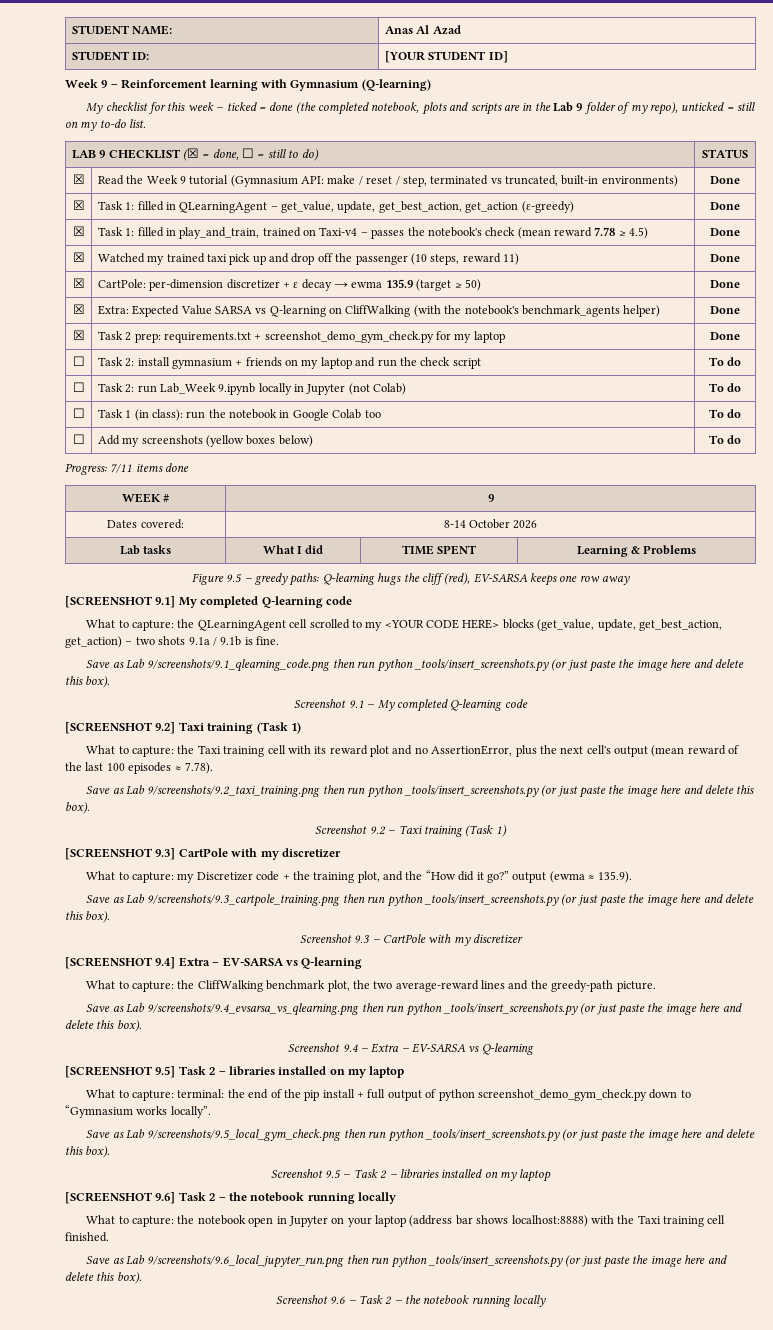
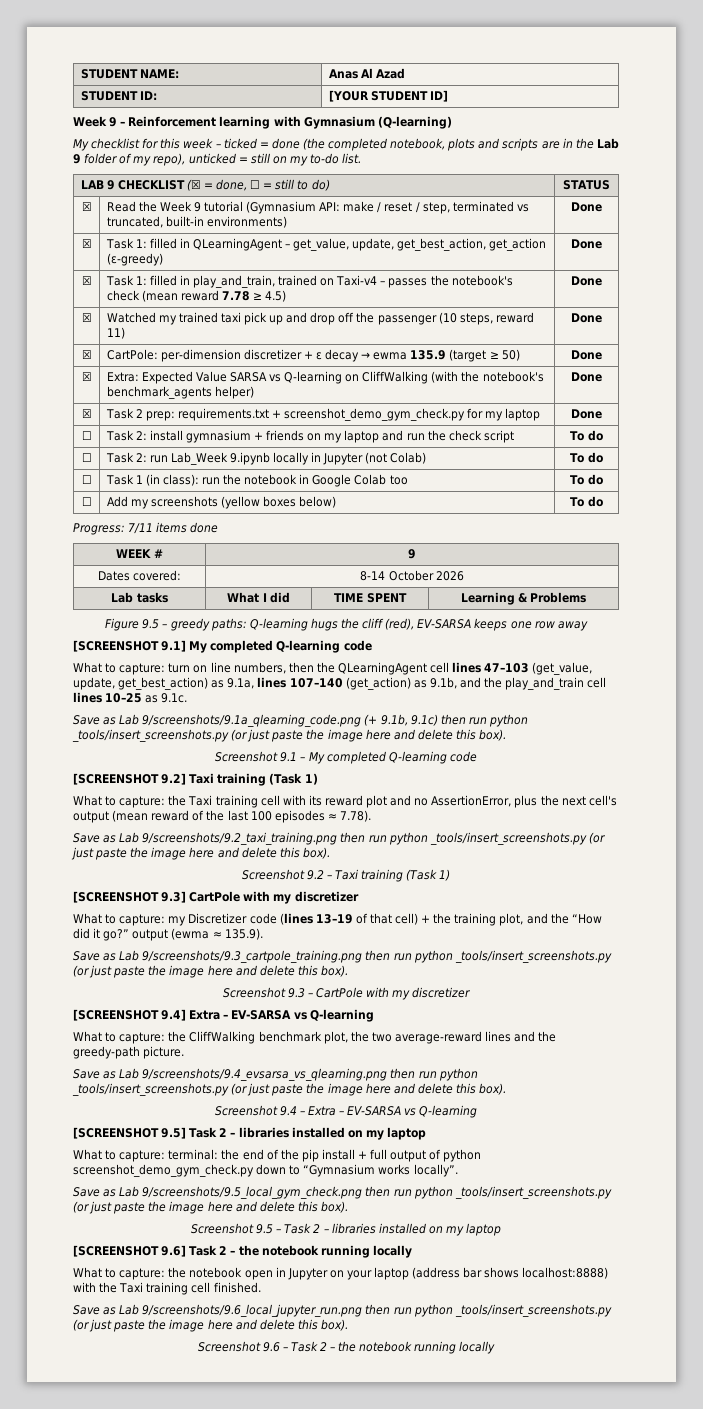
- What to capture: the QLearningAgent cell scrolled to my <YOUR CODE HERE> blocks (get_value, update, get_best_action, get_action) – two shots 9.1a / 9.1b is fine.
- Save as Lab 9/screenshots/9.1_qlearning_code.png then run python _tools/insert_screenshots.py (or just paste the image here and delete this box).
+ What to capture: turn on line numbers, then the QLearningAgent cell lines 47–103 (get_value, update, get_best_action) as 9.1a, lines 107–140 (get_action) as 9.1b, and the play_and_train cell lines 10–25 as 9.1c.
+ Save as Lab 9/screenshots/9.1a_qlearning_code.png (+ 9.1b, 9.1c) then run python _tools/insert_screenshots.py (or just paste the image here and delete this box).
- What to capture: my Discretizer code + the training plot, and the “How did it go?” output (ewma ≈ 135.9).
+ What to capture: my Discretizer code (lines 13–19 of that cell) + the training plot, and the “How did it go?” output (ewma ≈ 135.9).

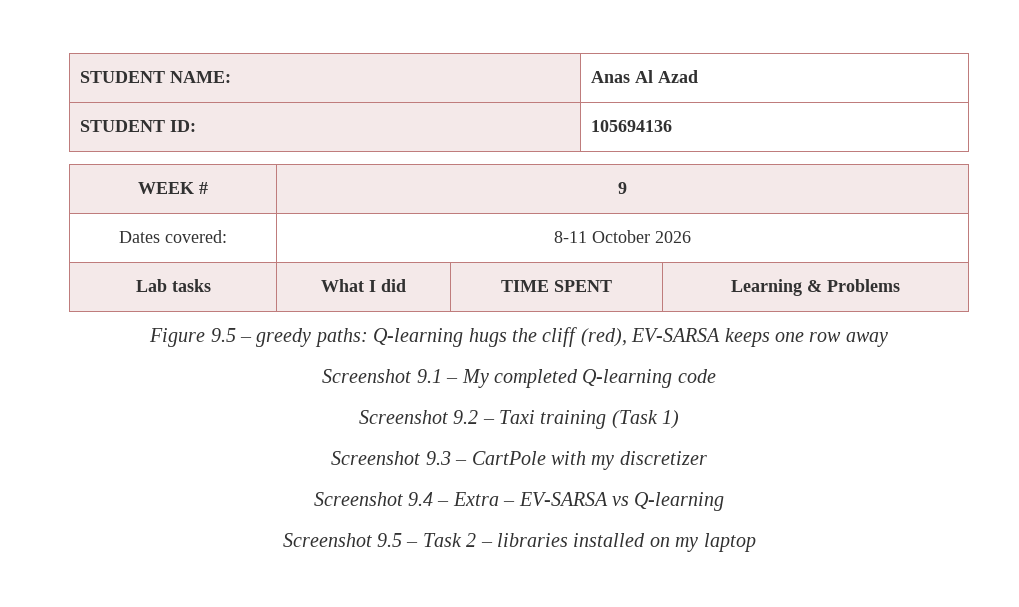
- STUDENT ID: | [YOUR STUDENT ID]
- Week 9 – Reinforcement learning with Gymnasium (Q-learning)
- My checklist for this week – ticked = done (the completed notebook, plots and scripts are in the Lab 9 folder of my repo), unticked = still on my to-do list.
- LAB 9 CHECKLIST (☒ = done, ☐ = still to do) | STATUS
- ☒ | Read the Week 9 tutorial (Gymnasium API: make / reset / step, terminated vs truncated, built-in environments) | Done
- ☒ | Task 1: filled in QLearningAgent – get_value, update, get_best_action, get_action (ε-greedy) | Done
- ☒ | Task 1: filled in play_and_train, trained on Taxi-v4 – passes the notebook's check (mean reward 7.78 ≥ 4.5) | Done
- ☒ | Watched my trained taxi pick up and drop off the passenger (10 steps, reward 11) | Done
- ☒ | CartPole: per-dimension discretizer + ε decay → ewma 135.9 (target ≥ 50) | Done
- ☒ | Extra: Expected Value SARSA vs Q-learning on CliffWalking (with the notebook's benchmark_agents helper) | Done
- ☒ | Task 2 prep: requirements.txt + screenshot_demo_gym_check.py for my laptop | Done
- ☐ | Task 2: install gymnasium + friends on my laptop and run the check script | To do
- ☐ | Task 2: run Lab_Week 9.ipynb locally in Jupyter (not Colab) | To do
- ☐ | Task 1 (in class): run the notebook in Google Colab too | To do
- ☐ | Add my screenshots (yellow boxes below) | To do
- Progress: 7/11 items done
+ STUDENT ID: | 105694136
- Dates covered: | 8-14 October 2026
+ Dates covered: | 8-11 October 2026
- [SCREENSHOT 9.1] My completed Q-learning code
- What to capture: turn on line numbers, then the QLearningAgent cell lines 47–103 (get_value, update, get_best_action) as 9.1a, lines 107–140 (get_action) as 9.1b, and the play_and_train cell lines 10–25 as 9.1c.
- Save as Lab 9/screenshots/9.1a_qlearning_code.png (+ 9.1b, 9.1c) then run python _tools/insert_screenshots.py (or just paste the image here and delete this box).
- [SCREENSHOT 9.2] Taxi training (Task 1)
- What to capture: the Taxi training cell with its reward plot and no AssertionError, plus the next cell's output (mean reward of the last 100 episodes ≈ 7.78).
- Save as Lab 9/screenshots/9.2_taxi_training.png then run python _tools/insert_screenshots.py (or just paste the image here and delete this box).
- [SCREENSHOT 9.3] CartPole with my discretizer
- What to capture: my Discretizer code (lines 13–19 of that cell) + the training plot, and the “How did it go?” output (ewma ≈ 135.9).
- Save as Lab 9/screenshots/9.3_cartpole_training.png then run python _tools/insert_screenshots.py (or just paste the image here and delete this box).
- [SCREENSHOT 9.4] Extra – EV-SARSA vs Q-learning
- What to capture: the CliffWalking benchmark plot, the two average-reward lines and the greedy-path picture.
- Save as Lab 9/screenshots/9.4_evsarsa_vs_qlearning.png then run python _tools/insert_screenshots.py (or just paste the image here and delete this box).
- [SCREENSHOT 9.5] Task 2 – libraries installed on my laptop
- What to capture: terminal: the end of the pip install + full output of python screenshot_demo_gym_check.py down to “Gymnasium works locally”.
- Save as Lab 9/screenshots/9.5_local_gym_check.png then run python _tools/insert_screenshots.py (or just paste the image here and delete this box).
- [SCREENSHOT 9.6] Task 2 – the notebook running locally
- What to capture: the notebook open in Jupyter on your laptop (address bar shows localhost:8888) with the Taxi training cell finished.
- Save as Lab 9/screenshots/9.6_local_jupyter_run.png then run python _tools/insert_screenshots.py (or just paste the image here and delete this box).
- Screenshot 9.6 – Task 2 – the notebook running locally

